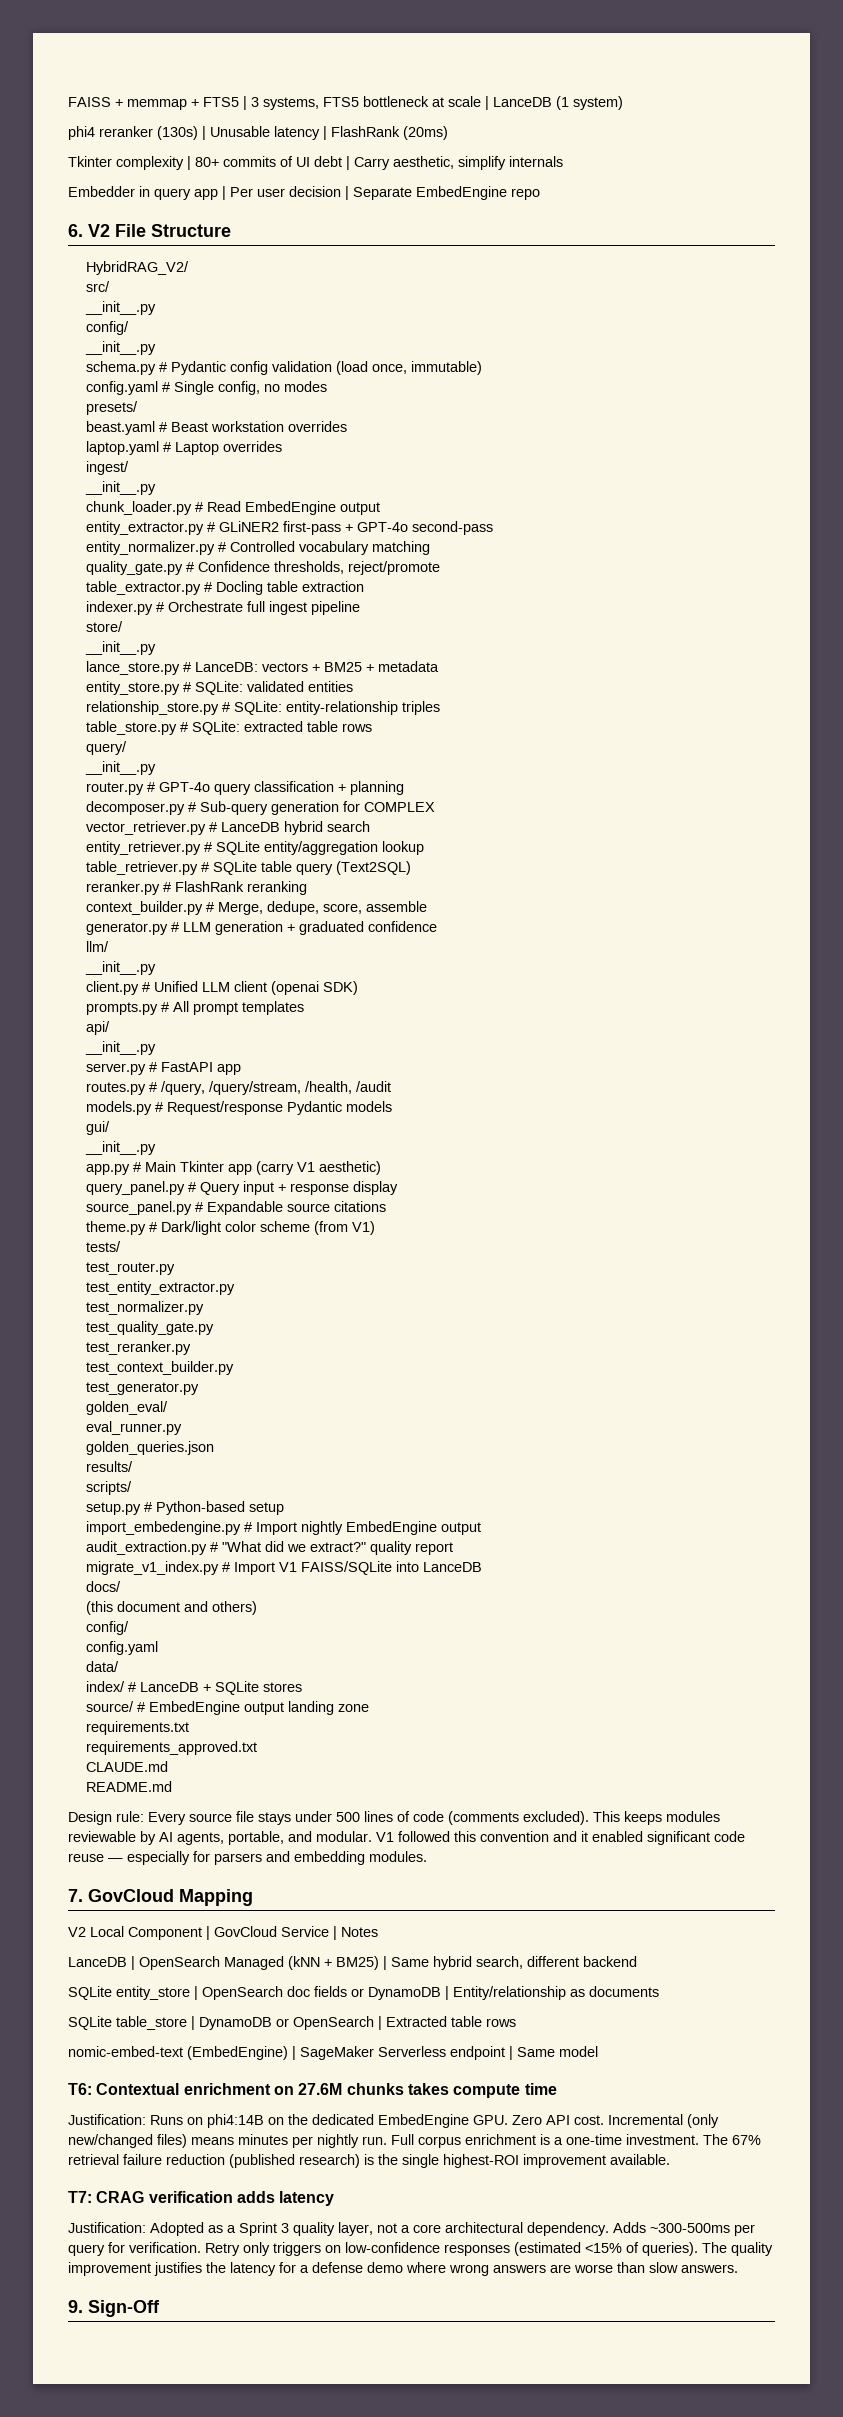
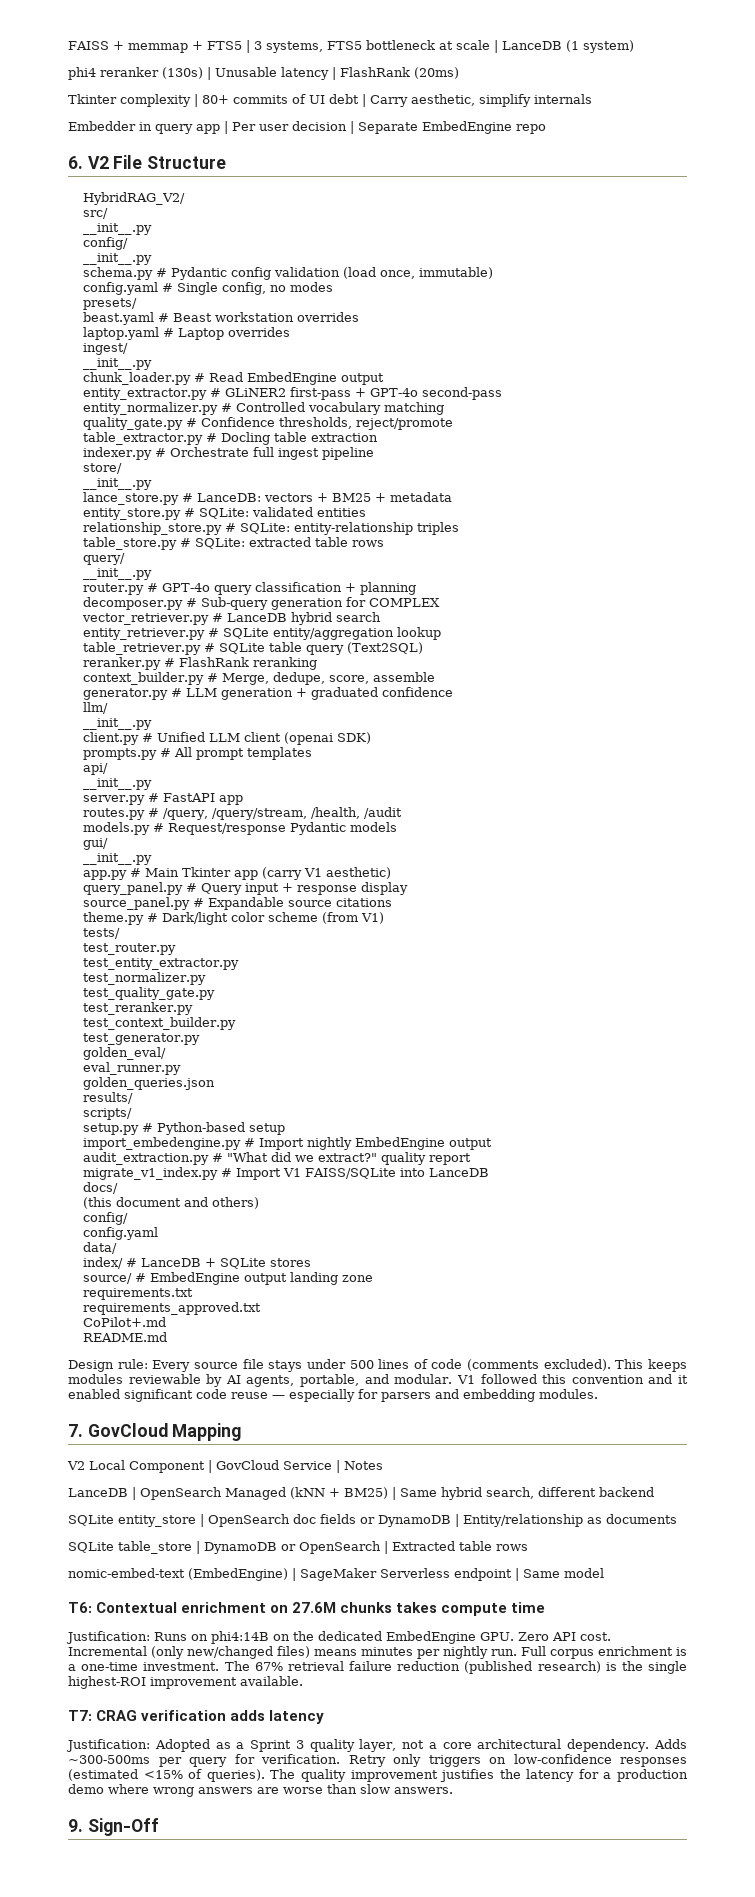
- CLAUDE.md
+ CoPilot+.md
- The quality improvement justifies the latency for a defense demo where wrong answers are worse than slow answers.
+ The quality improvement justifies the latency for a production demo where wrong answers are worse than slow answers.

